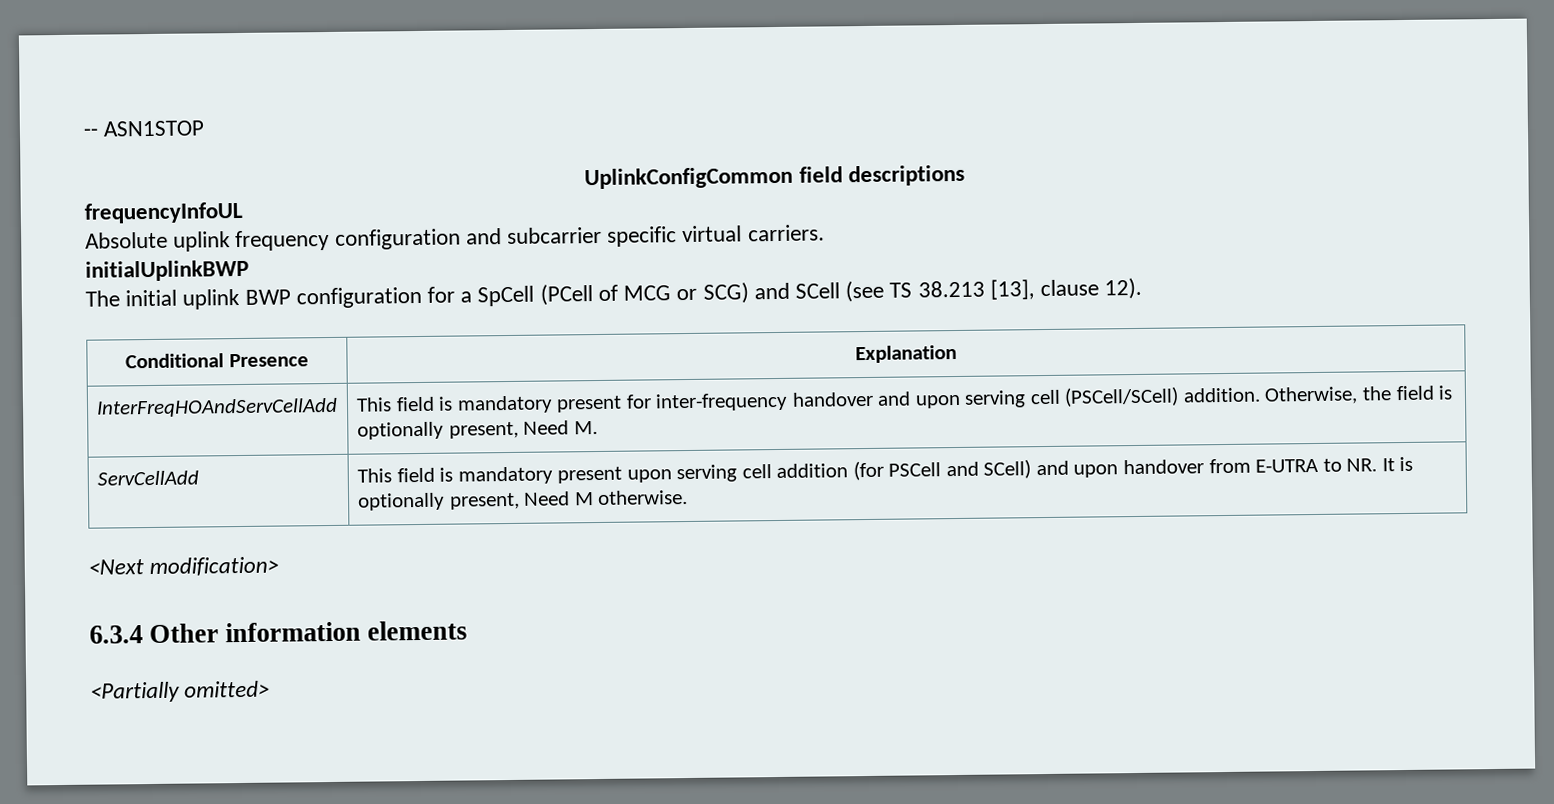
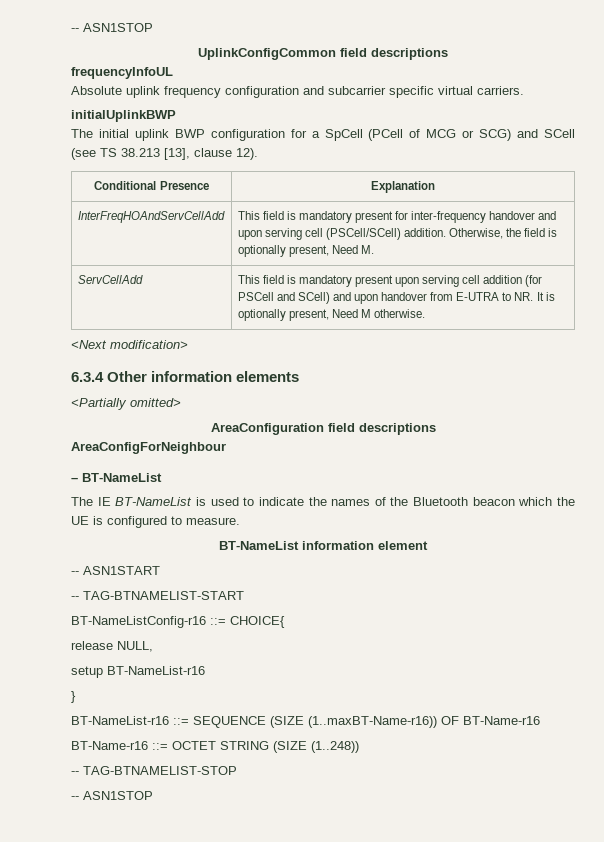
+ AreaConfiguration field descriptions
+ AreaConfigForNeighbour
+ – BT-NameList
+ The IE BT-NameList is used to indicate the names of the Bluetooth beacon which the UE is configured to measure.
+ BT-NameList information element
+ -- ASN1START
+ -- TAG-BTNAMELIST-START
+ BT-NameListConfig-r16 ::= CHOICE{
+ release NULL,
+ setup BT-NameList-r16
+ }
+ BT-NameList-r16 ::= SEQUENCE (SIZE (1..maxBT-Name-r16)) OF BT-Name-r16
+ BT-Name-r16 ::= OCTET STRING (SIZE (1..248))
+ -- TAG-BTNAMELIST-STOP
+ -- ASN1STOP

